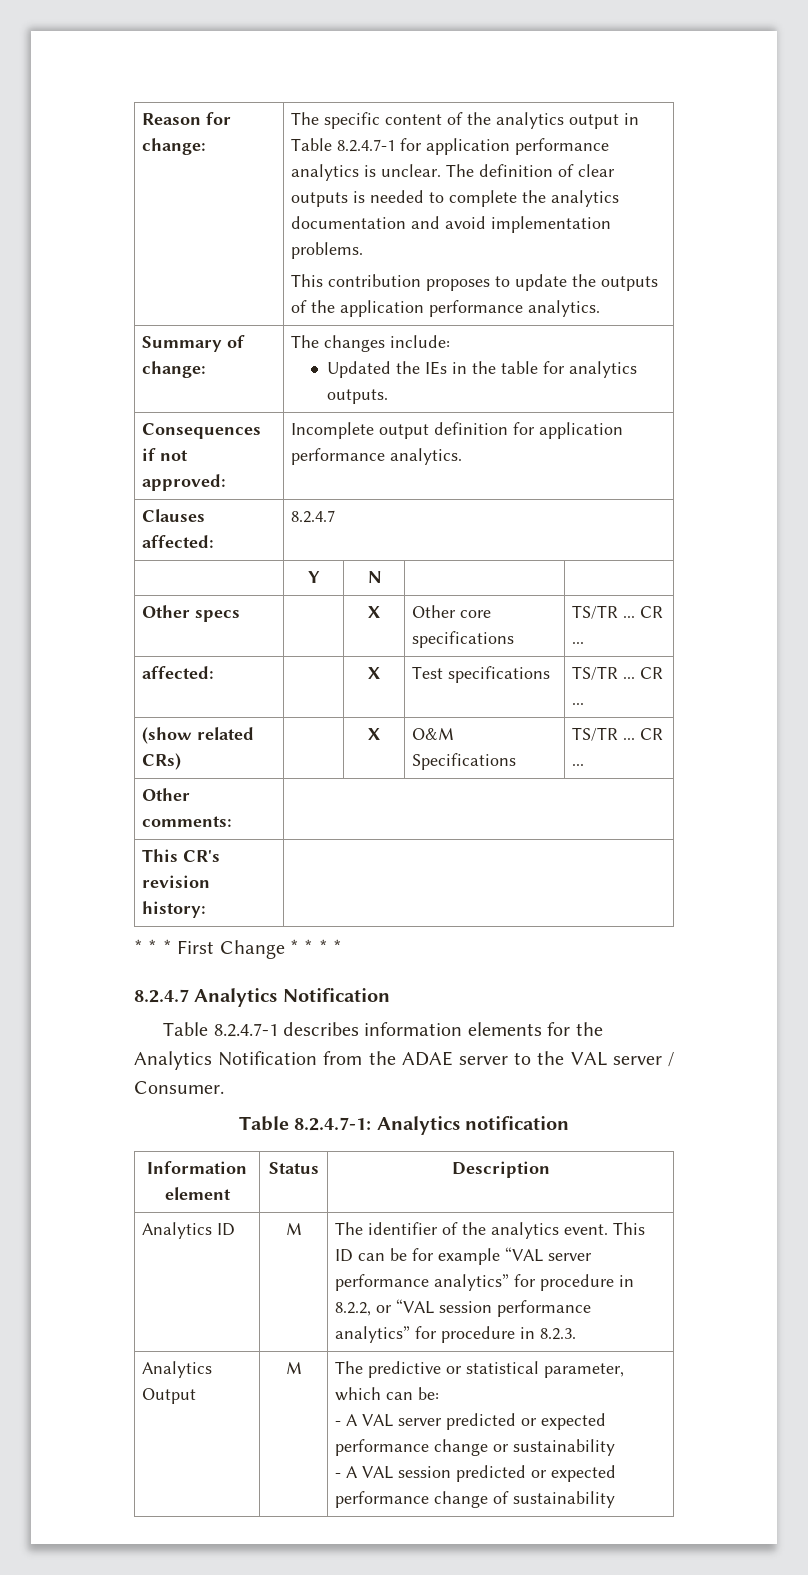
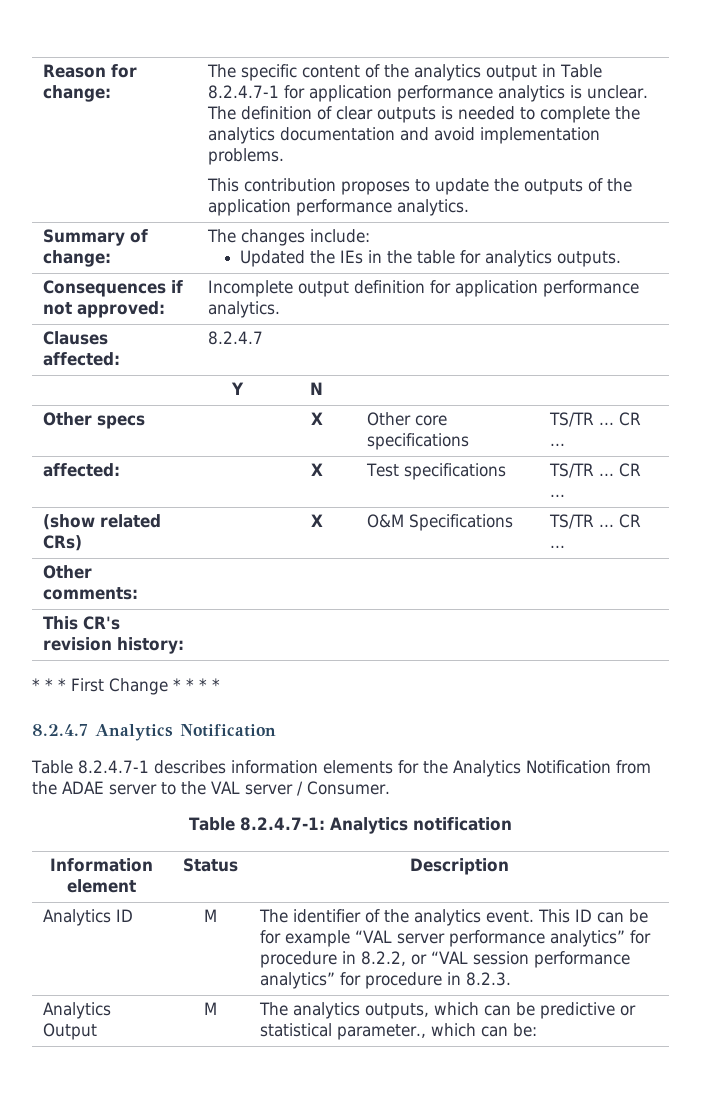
- Analytics Output | M | The predictive or statistical parameter, which can be:
- - A VAL server predicted or expected performance change or sustainability
- - A VAL session predicted or expected performance change of sustainability
+ Analytics Output | M | The analytics outputs, which can be predictive or statistical parameter., which can be:

